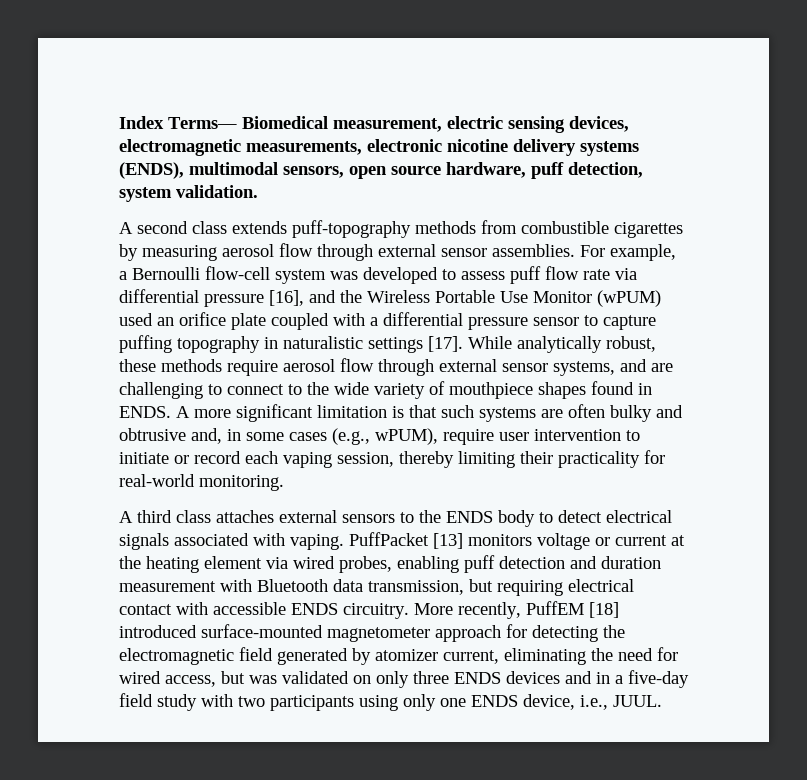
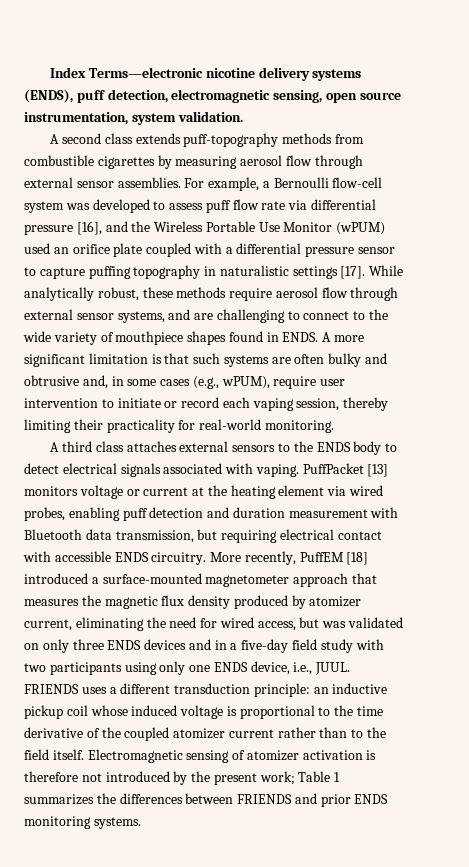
- Index Terms— Biomedical measurement, electric sensing devices, electromagnetic measurements, electronic nicotine delivery systems (ENDS), multimodal sensors, open source hardware, puff detection, system validation.
+ Index Terms—electronic nicotine delivery systems (ENDS), puff detection, electromagnetic sensing, open source instrumentation, system validation.
- More recently, PuffEM [18] introduced surface-mounted magnetometer approach for detecting the electromagnetic field generated by atomizer current, eliminating the need for wired access, but was validated on only three ENDS devices and in a five-day field study with two participants using only one ENDS device, i.e., JUUL.
+ More recently, PuffEM [18] introduced a surface-mounted magnetometer approach that measures the magnetic flux density produced by atomizer current, eliminating the need for wired access, but was validated on only three ENDS devices and in a five-day field study with two participants using only one ENDS device, i.e., JUUL.
+ FRIENDS uses a different transduction principle: an inductive pickup coil whose induced voltage is proportional to the time derivative of the coupled atomizer current rather than to the field itself. Electromagnetic sensing of atomizer activation is therefore not introduced by the present work; Table 1 summarizes the differences between FRIENDS and prior ENDS monitoring systems.

